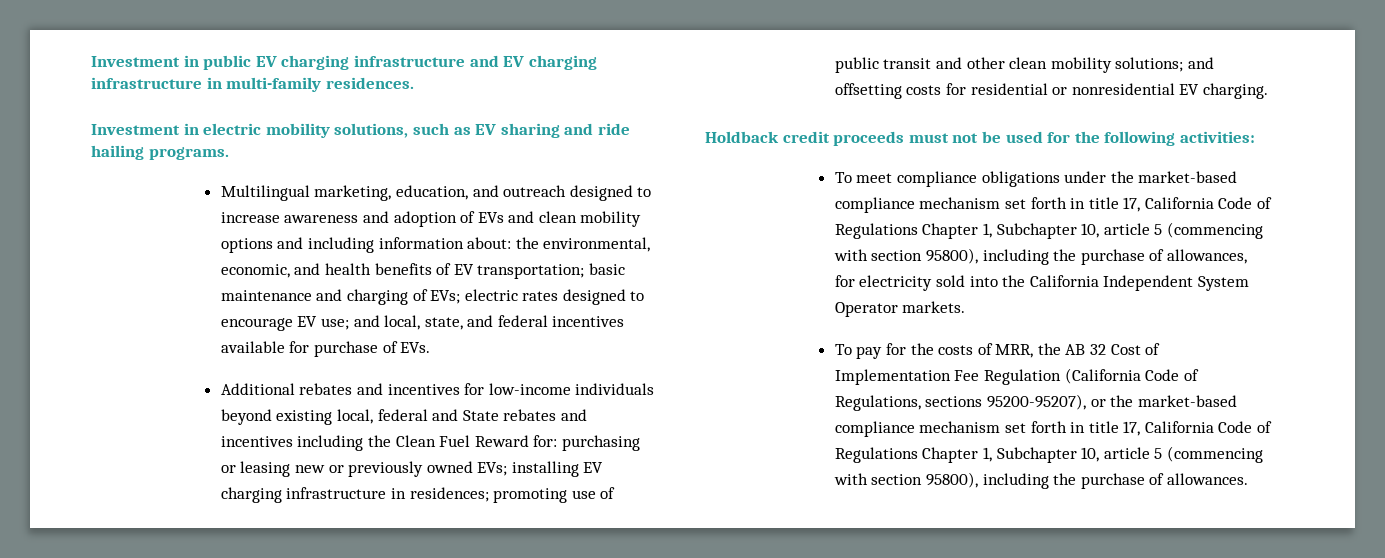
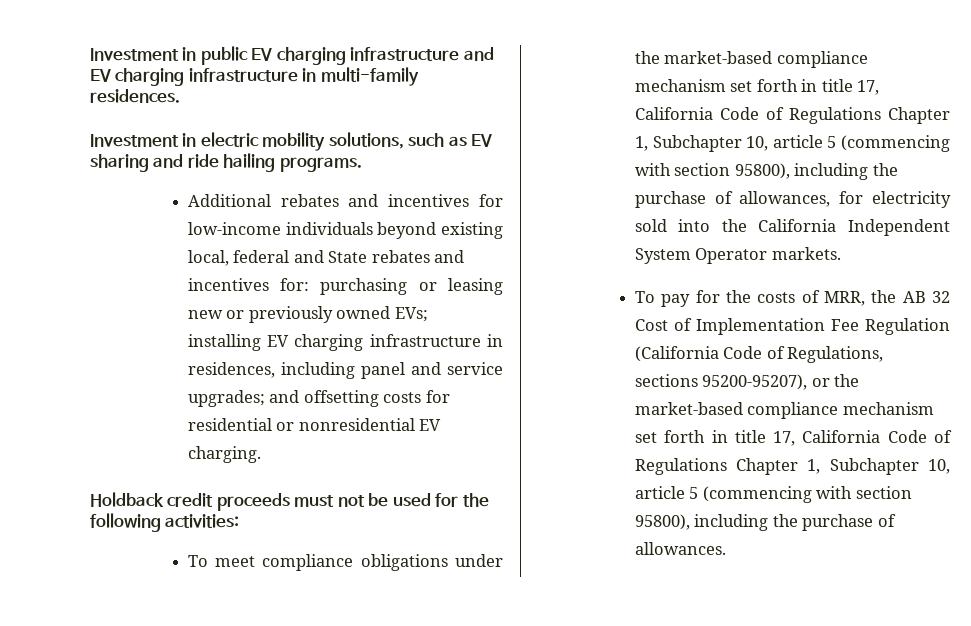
- Multilingual marketing, education, and outreach designed to increase awareness and adoption of EVs and clean mobility options and including information about: the environmental, economic, and health benefits of EV transportation; basic maintenance and charging of EVs; electric rates designed to encourage EV use; and local, state, and federal incentives available for purchase of EVs.
- Additional rebates and incentives for low-income individuals beyond existing local, federal and State rebates and incentives including the Clean Fuel Reward for: purchasing or leasing new or previously owned EVs; installing EV charging infrastructure in residences; promoting use of public transit and other clean mobility solutions; and offsetting costs for residential or nonresidential EV charging.
+ Additional rebates and incentives for low-income individuals beyond existing local, federal and State rebates and incentives for: purchasing or leasing new or previously owned EVs; installing EV charging infrastructure in residences, including panel and service upgrades; and offsetting costs for residential or nonresidential EV charging.

